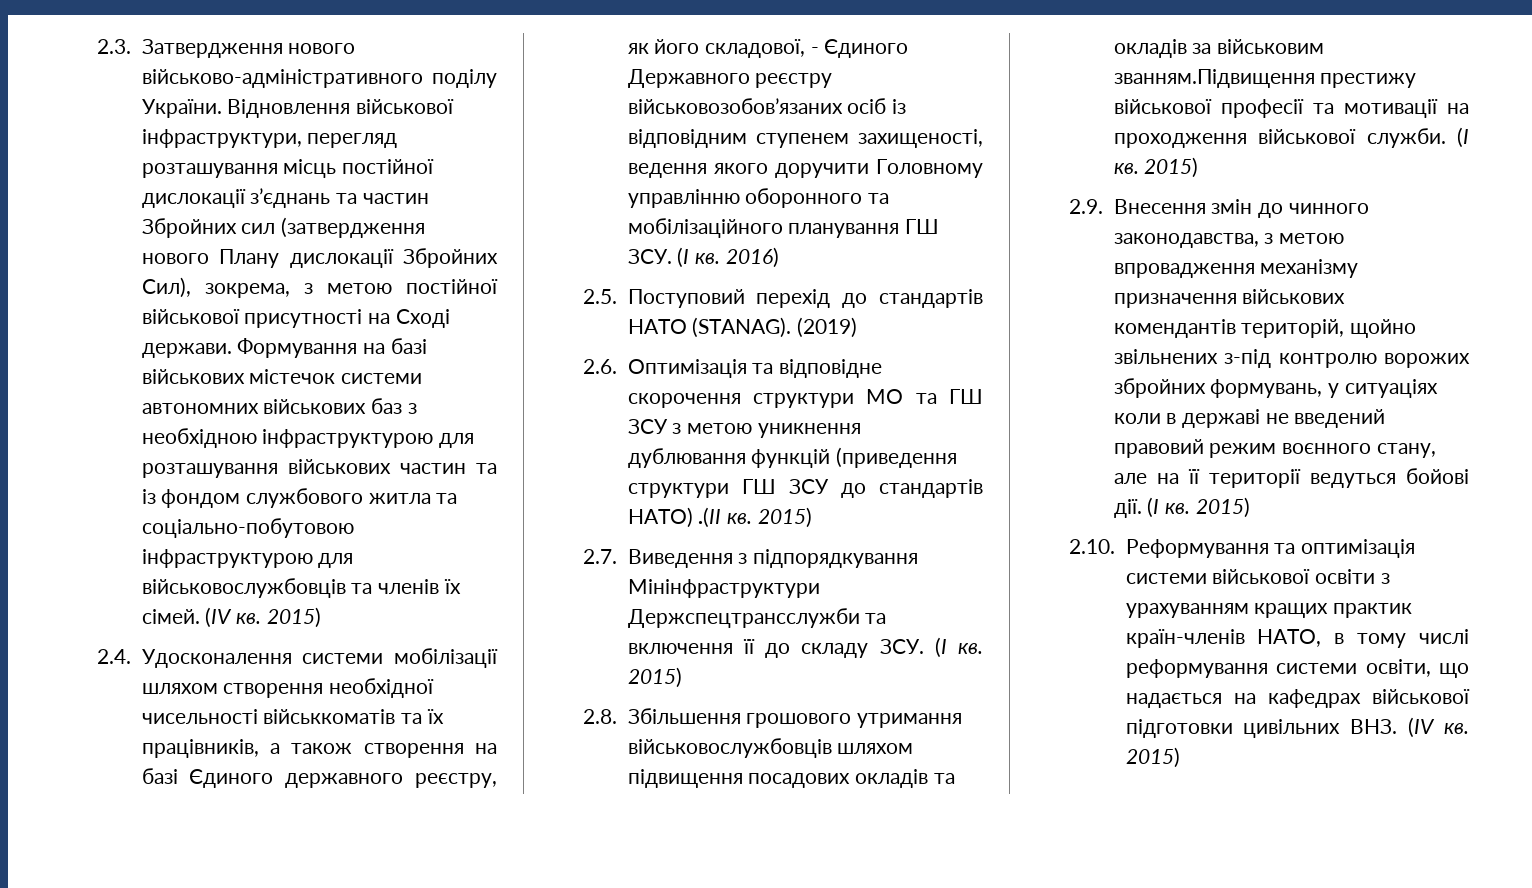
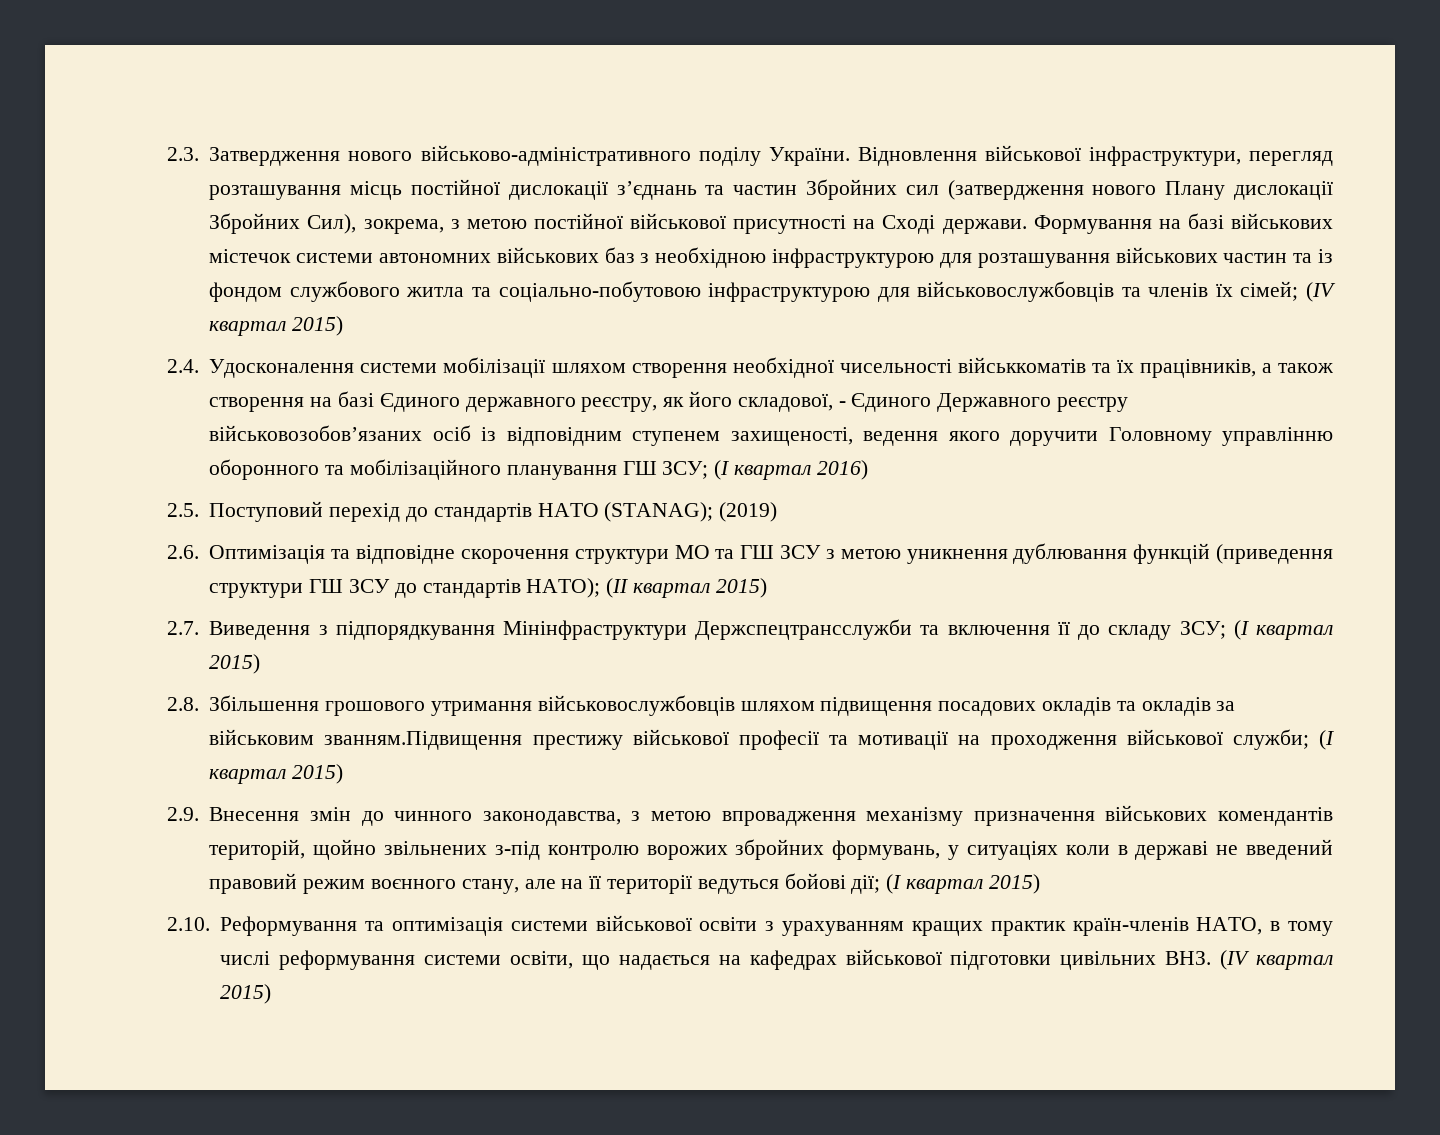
- Формування на базі військових містечок системи автономних військових баз з необхідною інфраструктурою для розташування військових частин та із фондом службового житла та соціально-побутовою інфраструктурою для військовослужбовців та членів їх сімей. (ІV кв. 2015)
+ Формування на базі військових містечок системи автономних військових баз з необхідною інфраструктурою для розташування військових частин та із фондом службового житла та соціально-побутовою інфраструктурою для військовослужбовців та членів їх сімей; (ІV квартал 2015)
- 2.4. Удосконалення системи мобілізації шляхом створення необхідної чисельності військкоматів та їх працівників, а також створення на базі Єдиного державного реєстру, як його складової, - Єдиного Державного реєстру військовозобов’язаних осіб із відповідним ступенем захищеності, ведення якого доручити Головному управлінню оборонного та мобілізаційного планування ГШ ЗСУ. (І кв. 2016)
+ 2.4. Удосконалення системи мобілізації шляхом створення необхідної чисельності військкоматів та їх працівників, а також створення на базі Єдиного державного реєстру, як його складової, - Єдиного Державного реєстру військовозобов’язаних осіб із відповідним ступенем захищеності, ведення якого доручити Головному управлінню оборонного та мобілізаційного планування ГШ ЗСУ; (І квартал 2016)
- 2.5. Поступовий перехід до стандартів НАТО (STANAG). (2019)
+ 2.5. Поступовий перехід до стандартів НАТО (STANAG); (2019)
- 2.6. Оптимізація та відповідне скорочення структури МО та ГШ ЗСУ з метою уникнення дублювання функцій (приведення структури ГШ ЗСУ до стандартів НАТО) .(ІІ кв. 2015)
+ 2.6. Оптимізація та відповідне скорочення структури МО та ГШ ЗСУ з метою уникнення дублювання функцій (приведення структури ГШ ЗСУ до стандартів НАТО); (ІІ квартал 2015)
- 2.7. Виведення з підпорядкування Мінінфраструктури Держспецтрансслужби та включення її до складу ЗСУ. (І кв. 2015)
+ 2.7. Виведення з підпорядкування Мінінфраструктури Держспецтрансслужби та включення її до складу ЗСУ; (І квартал 2015)
- 2.8. Збільшення грошового утримання військовослужбовців шляхом підвищення посадових окладів та окладів за військовим званням.Підвищення престижу військової професії та мотивації на проходження військової служби. (І кв. 2015)
+ 2.8. Збільшення грошового утримання військовослужбовців шляхом підвищення посадових окладів та окладів за військовим званням.Підвищення престижу військової професії та мотивації на проходження військової служби; (І квартал 2015)
- 2.9. Внесення змін до чинного законодавства, з метою впровадження механізму призначення військових комендантів територій, щойно звільнених з-під контролю ворожих збройних формувань, у ситуаціях коли в державі не введений правовий режим воєнного стану, але на її території ведуться бойові дії. (І кв. 2015)
+ 2.9. Внесення змін до чинного законодавства, з метою впровадження механізму призначення військових комендантів територій, щойно звільнених з-під контролю ворожих збройних формувань, у ситуаціях коли в державі не введений правовий режим воєнного стану, але на її території ведуться бойові дії; (І квартал 2015)
- 2.10. Реформування та оптимізація системи військової освіти з урахуванням кращих практик країн-членів НАТО, в тому числі реформування системи освіти, що надається на кафедрах військової підготовки цивільних ВНЗ. (ІV кв. 2015)
+ 2.10. Реформування та оптимізація системи військової освіти з урахуванням кращих практик країн-членів НАТО, в тому числі реформування системи освіти, що надається на кафедрах військової підготовки цивільних ВНЗ. (ІV квартал 2015)

